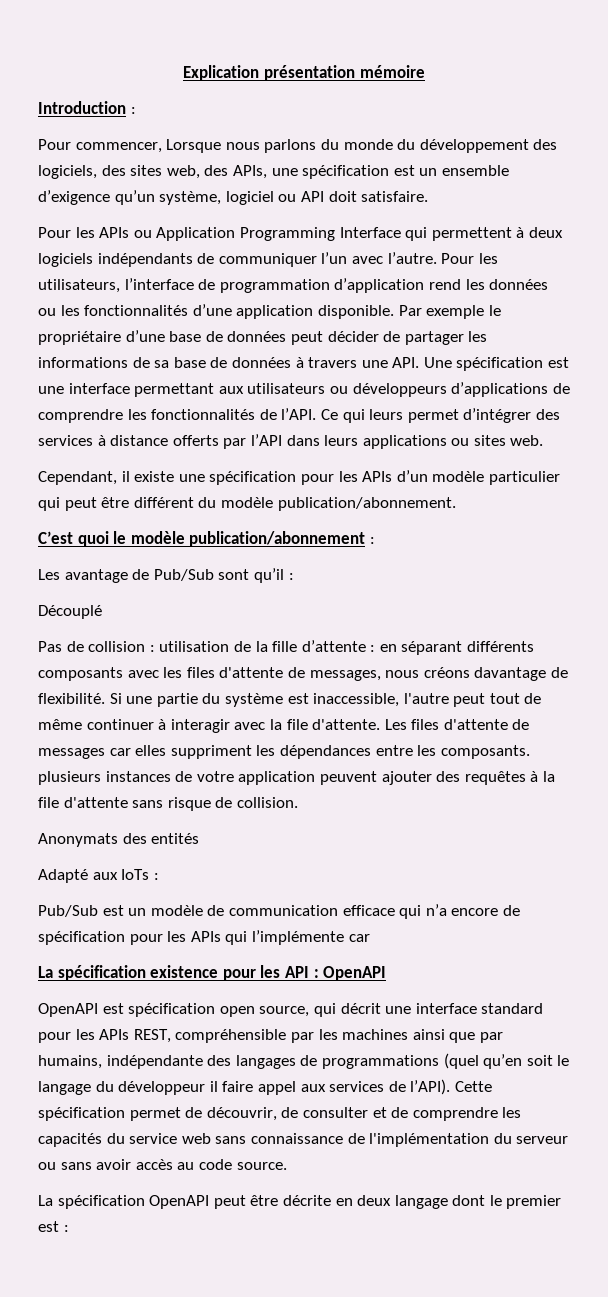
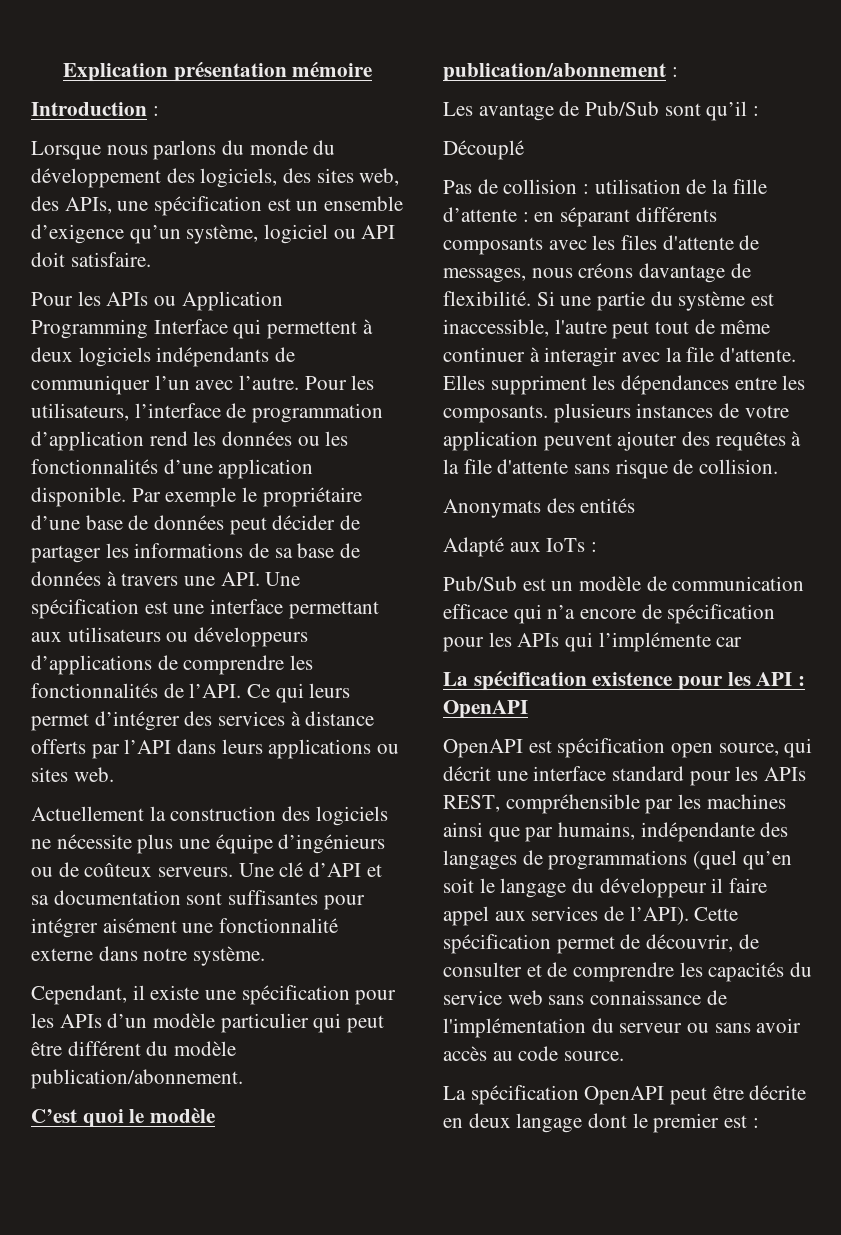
- Pour commencer, Lorsque nous parlons du monde du développement des logiciels, des sites web, des APIs, une spécification est un ensemble d’exigence qu’un système, logiciel ou API doit satisfaire.
+ Lorsque nous parlons du monde du développement des logiciels, des sites web, des APIs, une spécification est un ensemble d’exigence qu’un système, logiciel ou API doit satisfaire.
+ Actuellement la construction des logiciels ne nécessite plus une équipe d’ingénieurs ou de coûteux serveurs. Une clé d’API et sa documentation sont suffisantes pour intégrer aisément une fonctionnalité externe dans notre système.
- Les files d'attente de messages car elles suppriment les dépendances entre les composants. plusieurs instances de votre application peuvent ajouter des requêtes à la file d'attente sans risque de collision.
+ Elles suppriment les dépendances entre les composants. plusieurs instances de votre application peuvent ajouter des requêtes à la file d'attente sans risque de collision.

